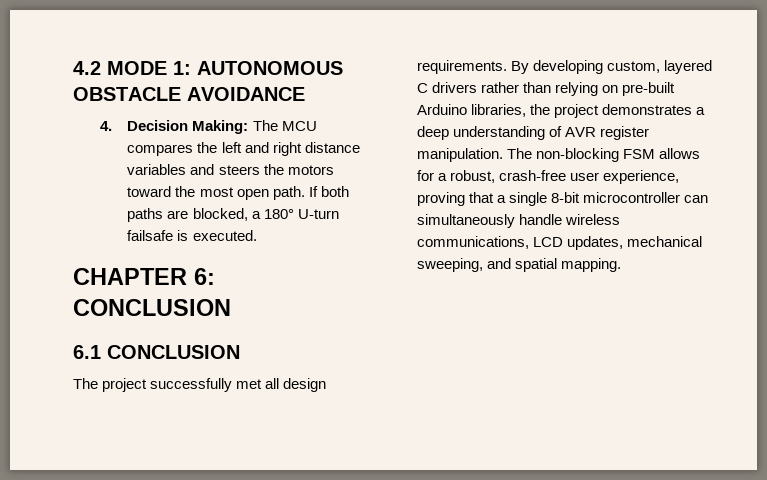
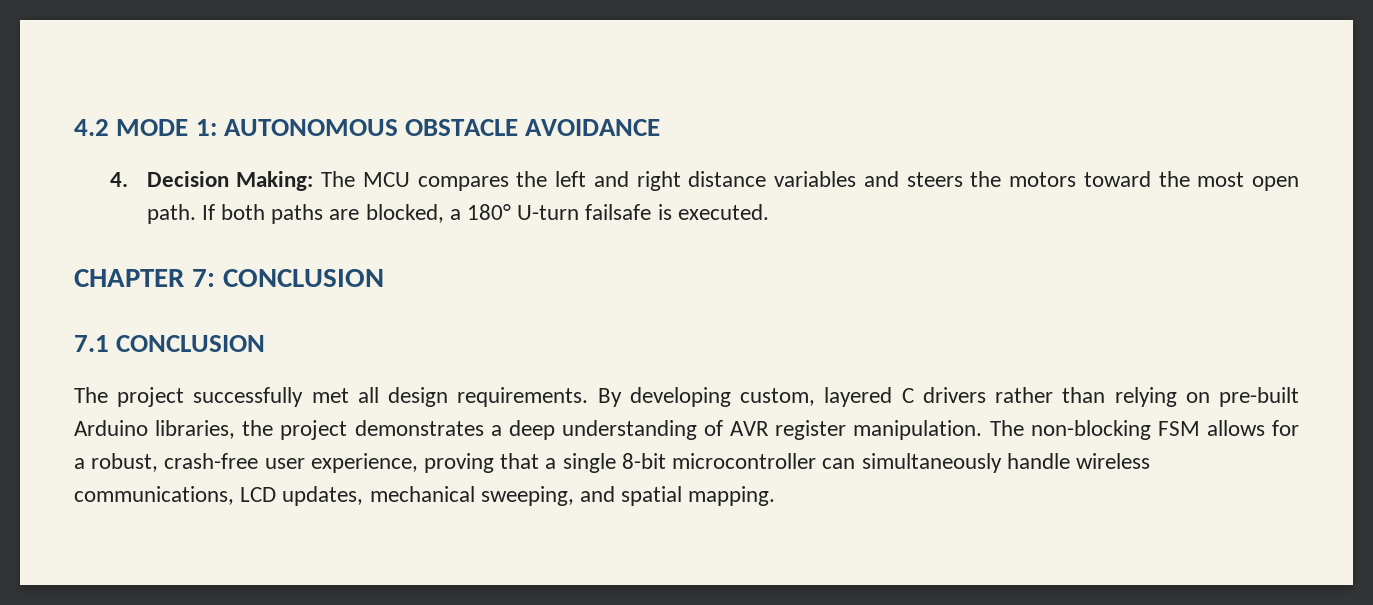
- CHAPTER 6: CONCLUSION
- 6.1 CONCLUSION
+ CHAPTER 7: CONCLUSION
+ 7.1 CONCLUSION

